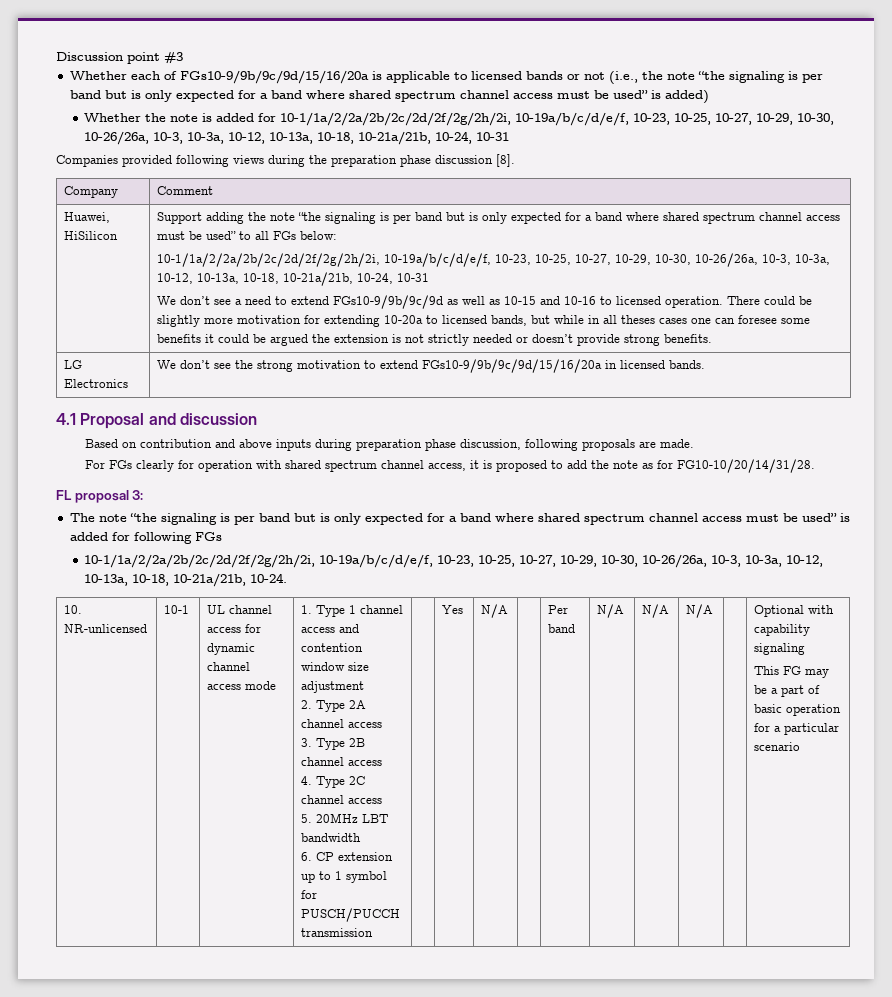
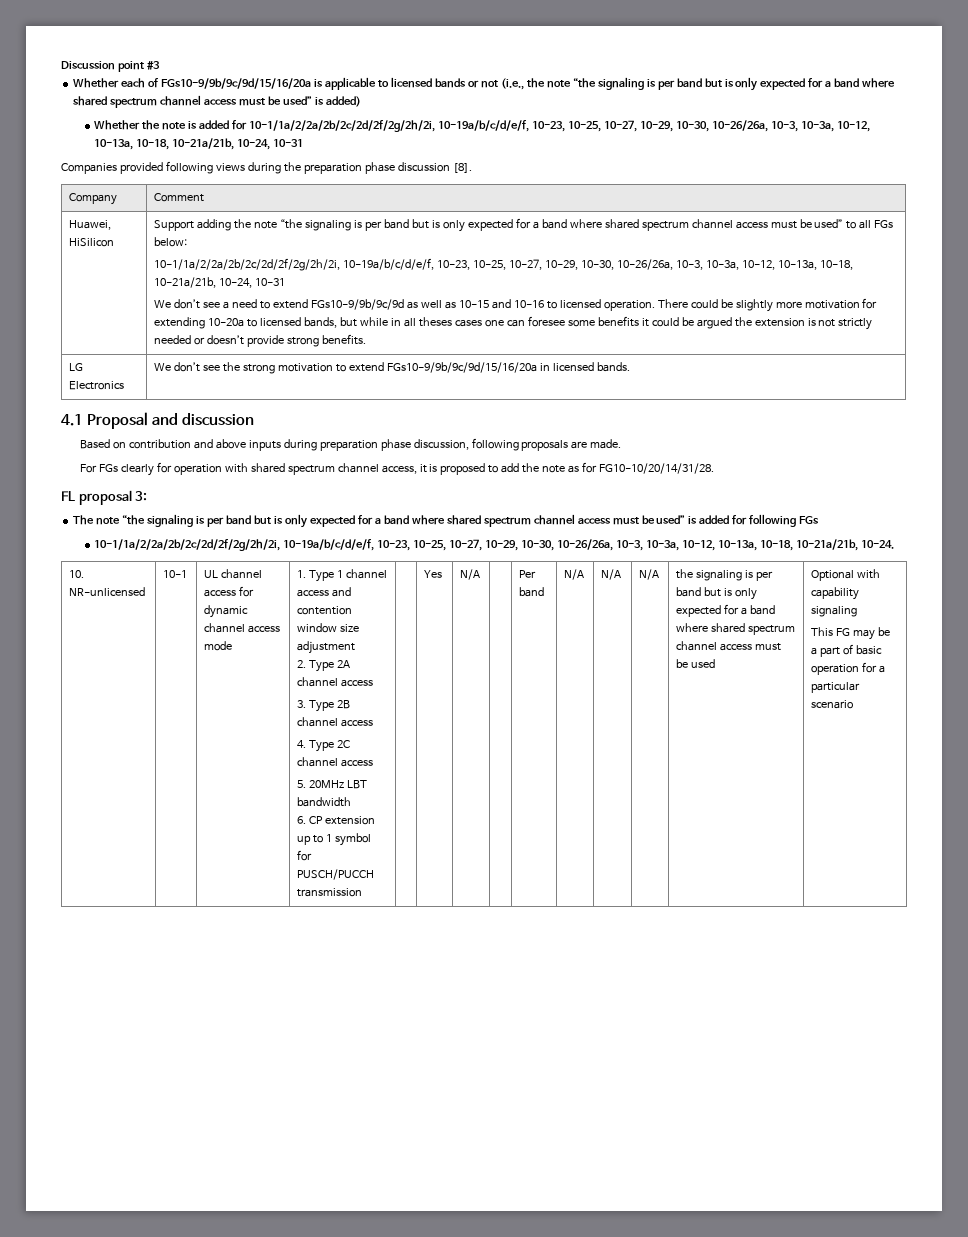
+ the signaling is per band but is only expected for a band where shared spectrum channel access must be used

